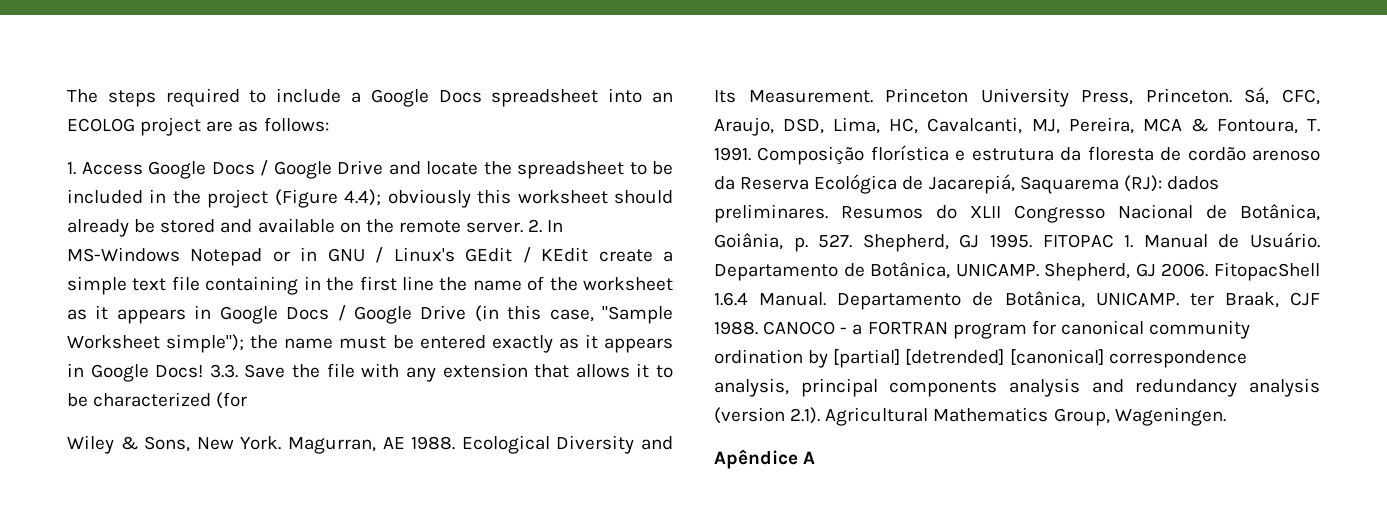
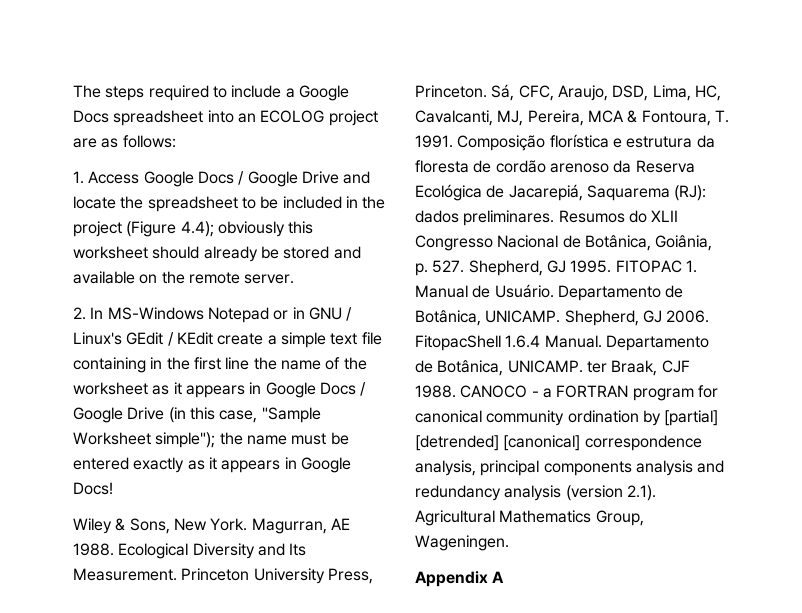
- obviously this worksheet should already be stored and available on the remote server. 2. In MS-Windows Notepad or in GNU / Linux's GEdit / KEdit create a simple text file containing in the first line the name of the worksheet as it appears in Google Docs / Google Drive (in this case, "Sample Worksheet simple");
+ obviously this worksheet should already be stored and available on the remote server.
+ 2. In MS-Windows Notepad or in GNU / Linux's GEdit / KEdit create a simple text file containing in the first line the name of the worksheet as it appears in Google Docs / Google Drive (in this case, "Sample Worksheet simple");
- 3.3. Save the file with any extension that allows it to be characterized (for
- Apêndice A
+ Appendix A

